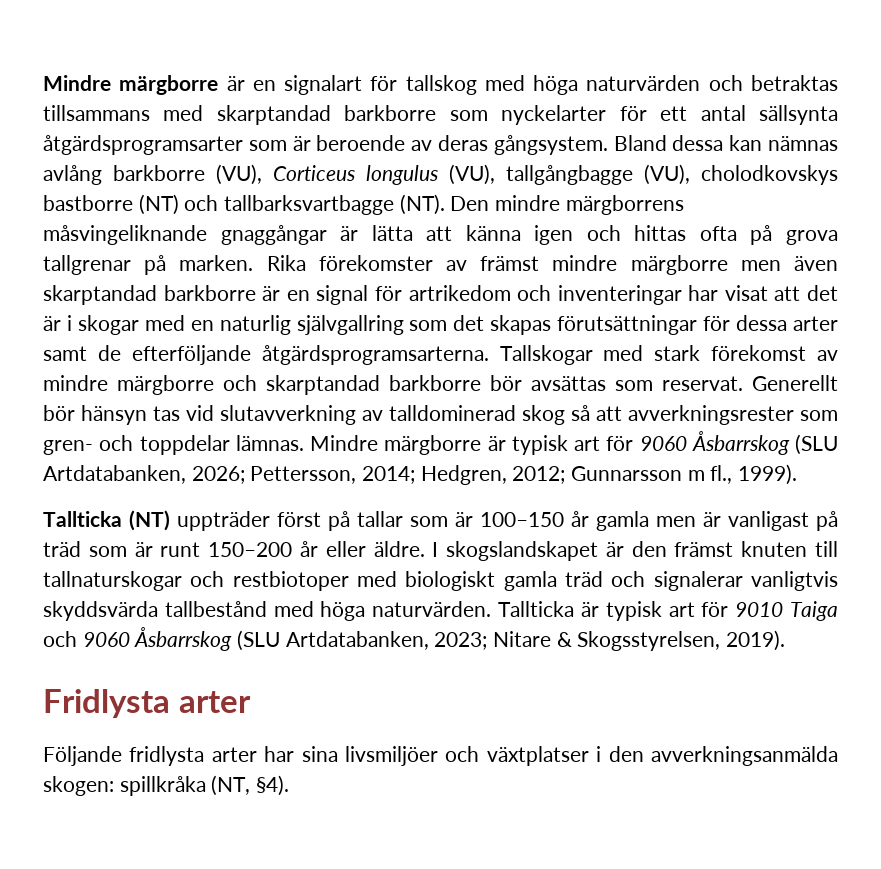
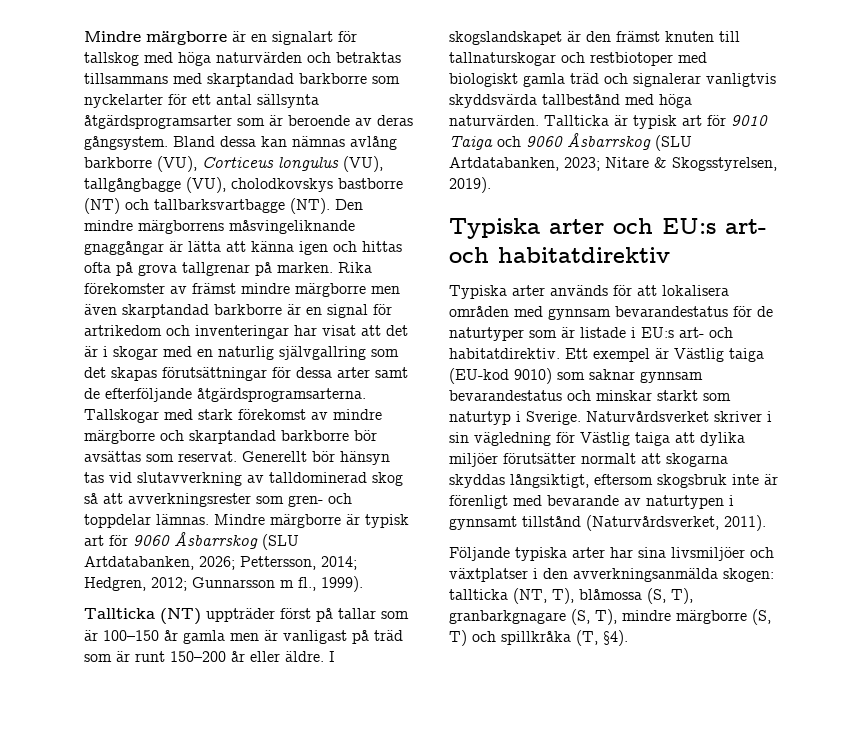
- Fridlysta arter
+ Typiska arter och EU:s art- och habitatdirektiv
+ Typiska arter används för att lokalisera områden med gynnsam bevarandestatus för de naturtyper som är listade i EU:s art- och habitatdirektiv. Ett exempel är Västlig taiga (EU-kod 9010) som saknar gynnsam bevarandestatus och minskar starkt som naturtyp i Sverige. Naturvårdsverket skriver i sin vägledning för Västlig taiga att dylika miljöer förutsätter normalt att skogarna skyddas långsiktigt, eftersom skogsbruk inte är förenligt med bevarande av naturtypen i gynnsamt tillstånd (Naturvårdsverket, 2011).
- Följande fridlysta arter har sina livsmiljöer och växtplatser i den avverkningsanmälda skogen: spillkråka (NT, §4).
+ Följande typiska arter har sina livsmiljöer och växtplatser i den avverkningsanmälda skogen: tallticka (NT, T), blåmossa (S, T), granbarkgnagare (S, T), mindre märgborre (S, T) och spillkråka (T, §4).

